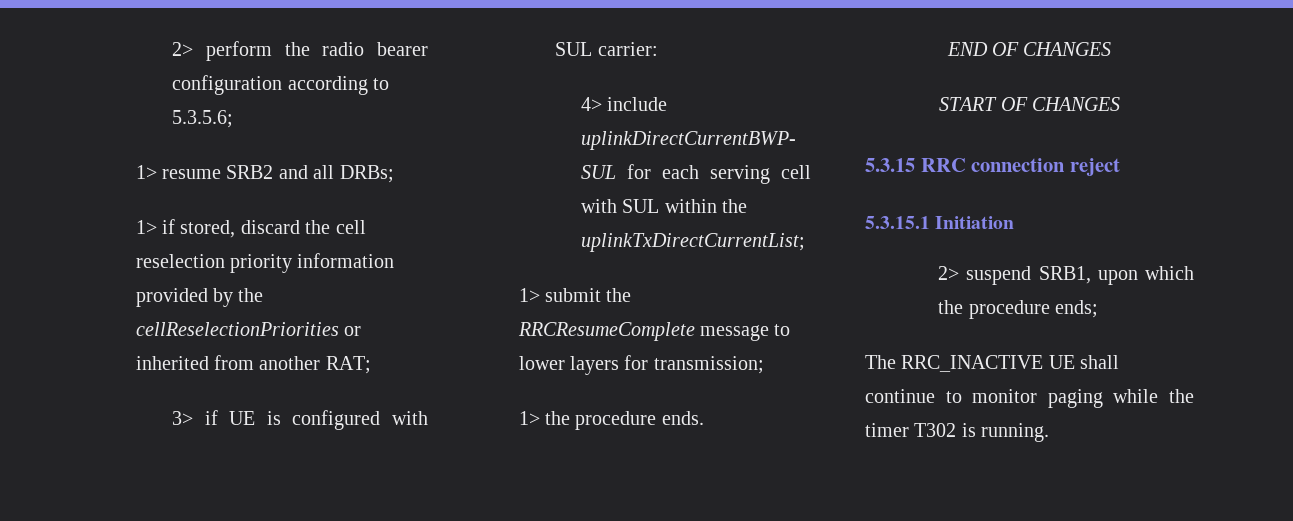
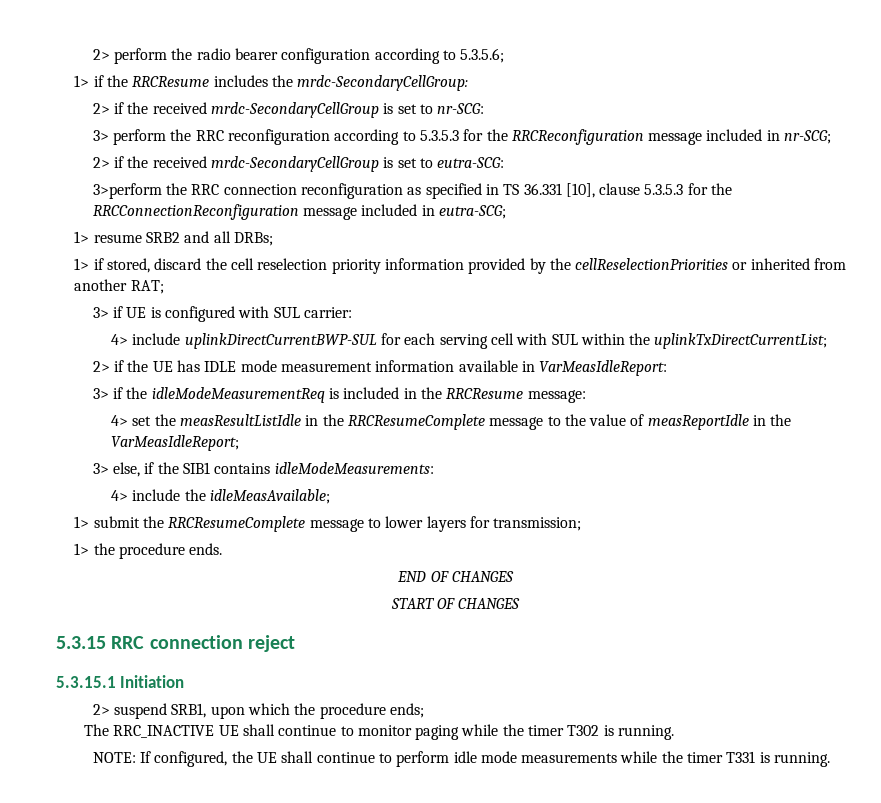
+ 1> if the RRCResume includes the mrdc-SecondaryCellGroup:
+ 2> if the received mrdc-SecondaryCellGroup is set to nr-SCG:
+ 3> perform the RRC reconfiguration according to 5.3.5.3 for the RRCReconfiguration message included in nr-SCG;
+ 2> if the received mrdc-SecondaryCellGroup is set to eutra-SCG:
+ 3>perform the RRC connection reconfiguration as specified in TS 36.331 [10], clause 5.3.5.3 for the RRCConnectionReconfiguration message included in eutra-SCG;
+ 2> if the UE has IDLE mode measurement information available in VarMeasIdleReport:
+ 3> if the idleModeMeasurementReq is included in the RRCResume message:
+ 4> set the measResultListIdle in the RRCResumeComplete message to the value of measReportIdle in the VarMeasIdleReport;
+ 3> else, if the SIB1 contains idleModeMeasurements:
+ 4> include the idleMeasAvailable;
+ NOTE: If configured, the UE shall continue to perform idle mode measurements while the timer T331 is running.

